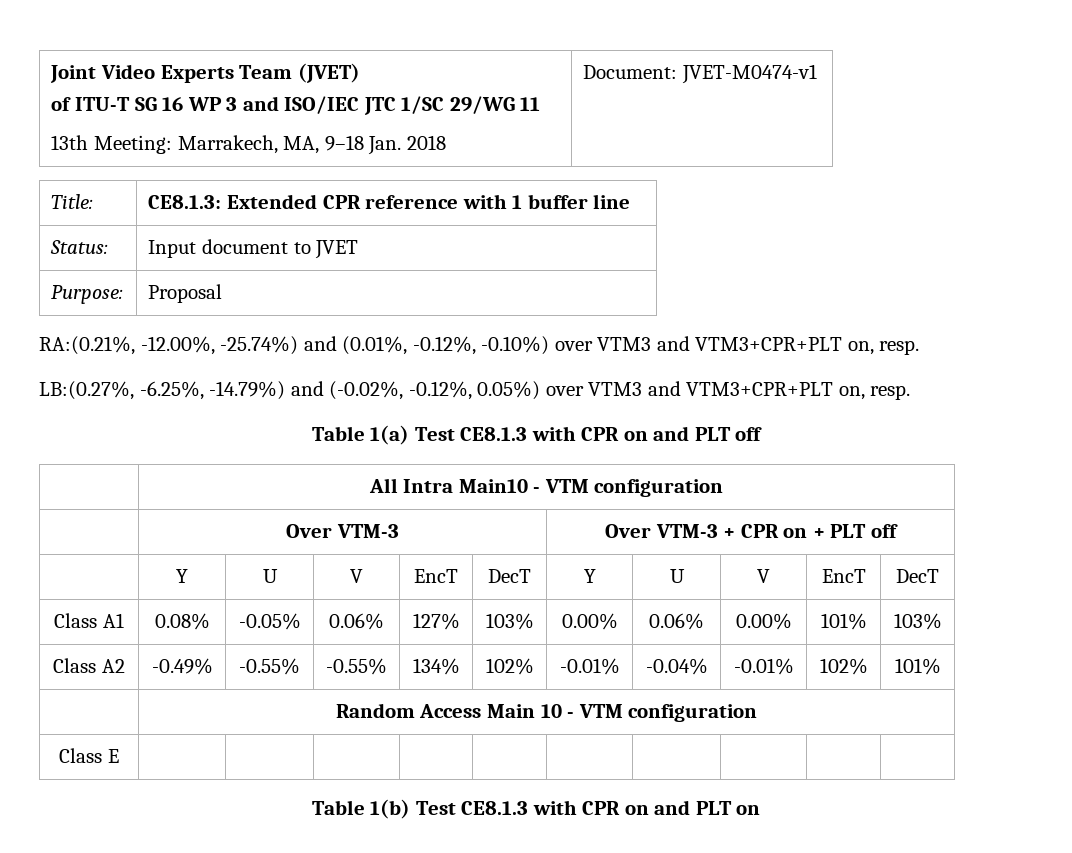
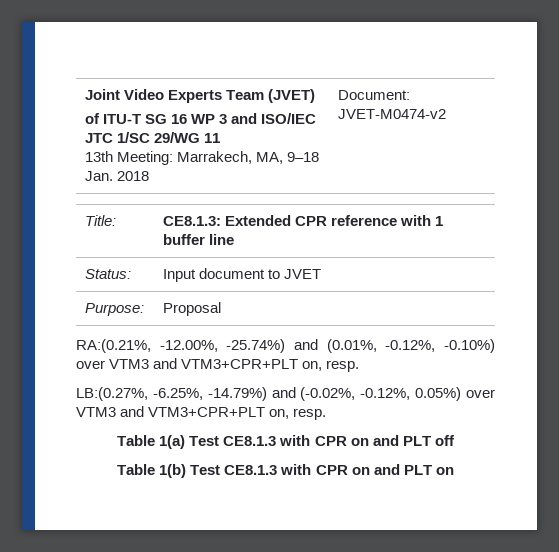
  Joint Video Experts Team (JVET)
  of ITU-T SG 16 WP 3 and ISO/IEC JTC 1/SC 29/WG 11
- 13th Meeting: Marrakech, MA, 9–18 Jan. 2018 | Document: JVET-M0474-v1
+ 13th Meeting: Marrakech, MA, 9–18 Jan. 2018 | Document: JVET-M0474-v2
- | All Intra Main10 - VTM configuration
- | Over VTM-3 | Over VTM-3 + CPR on + PLT off
- | Y | U | V | EncT | DecT | Y | U | V | EncT | DecT
- Class A1 | 0.08% | -0.05% | 0.06% | 127% | 103% | 0.00% | 0.06% | 0.00% | 101% | 103%
- Class A2 | -0.49% | -0.55% | -0.55% | 134% | 102% | -0.01% | -0.04% | -0.01% | 102% | 101%
- | Random Access Main 10 - VTM configuration
- Class E | | | | | | | | | |

